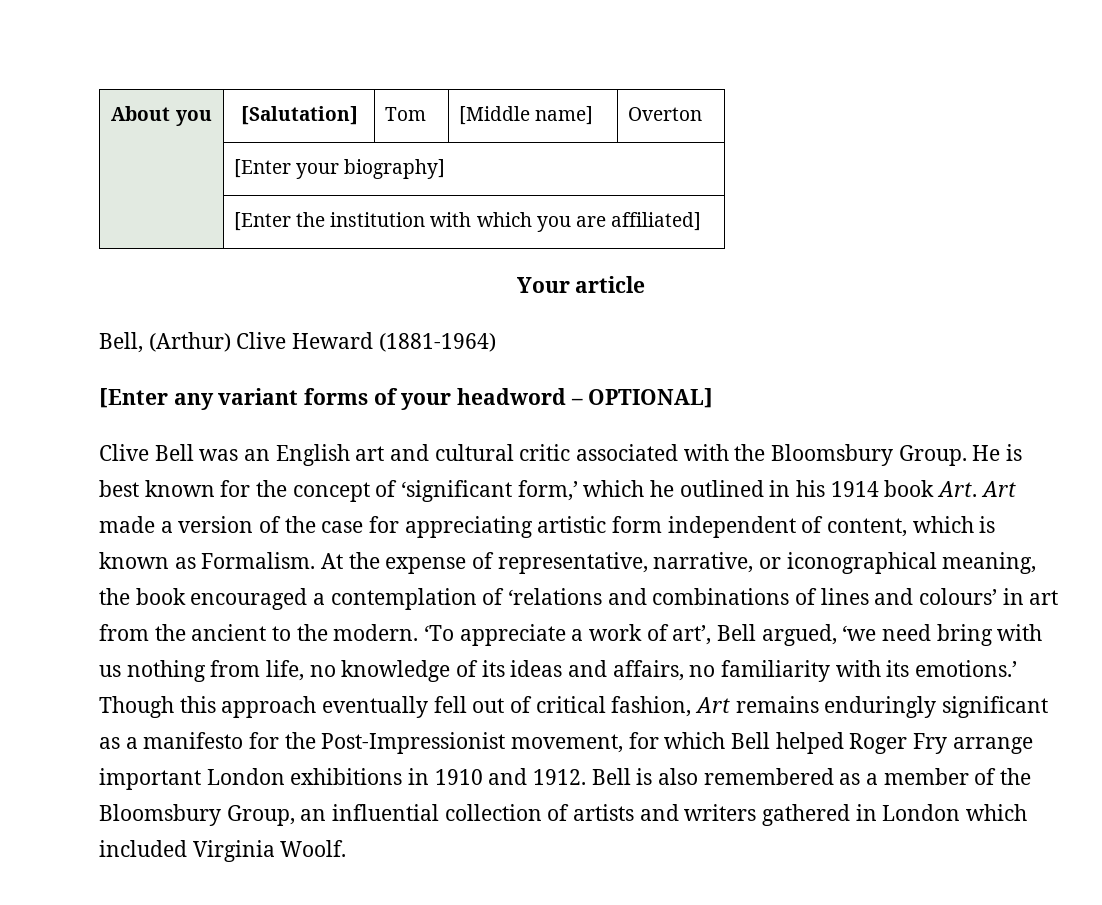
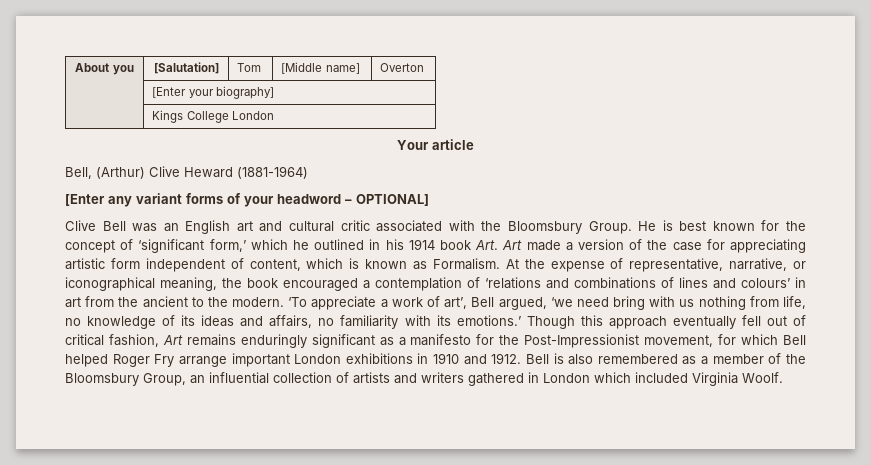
- | [Enter the institution with which you are affiliated]
+ | Kings College London

